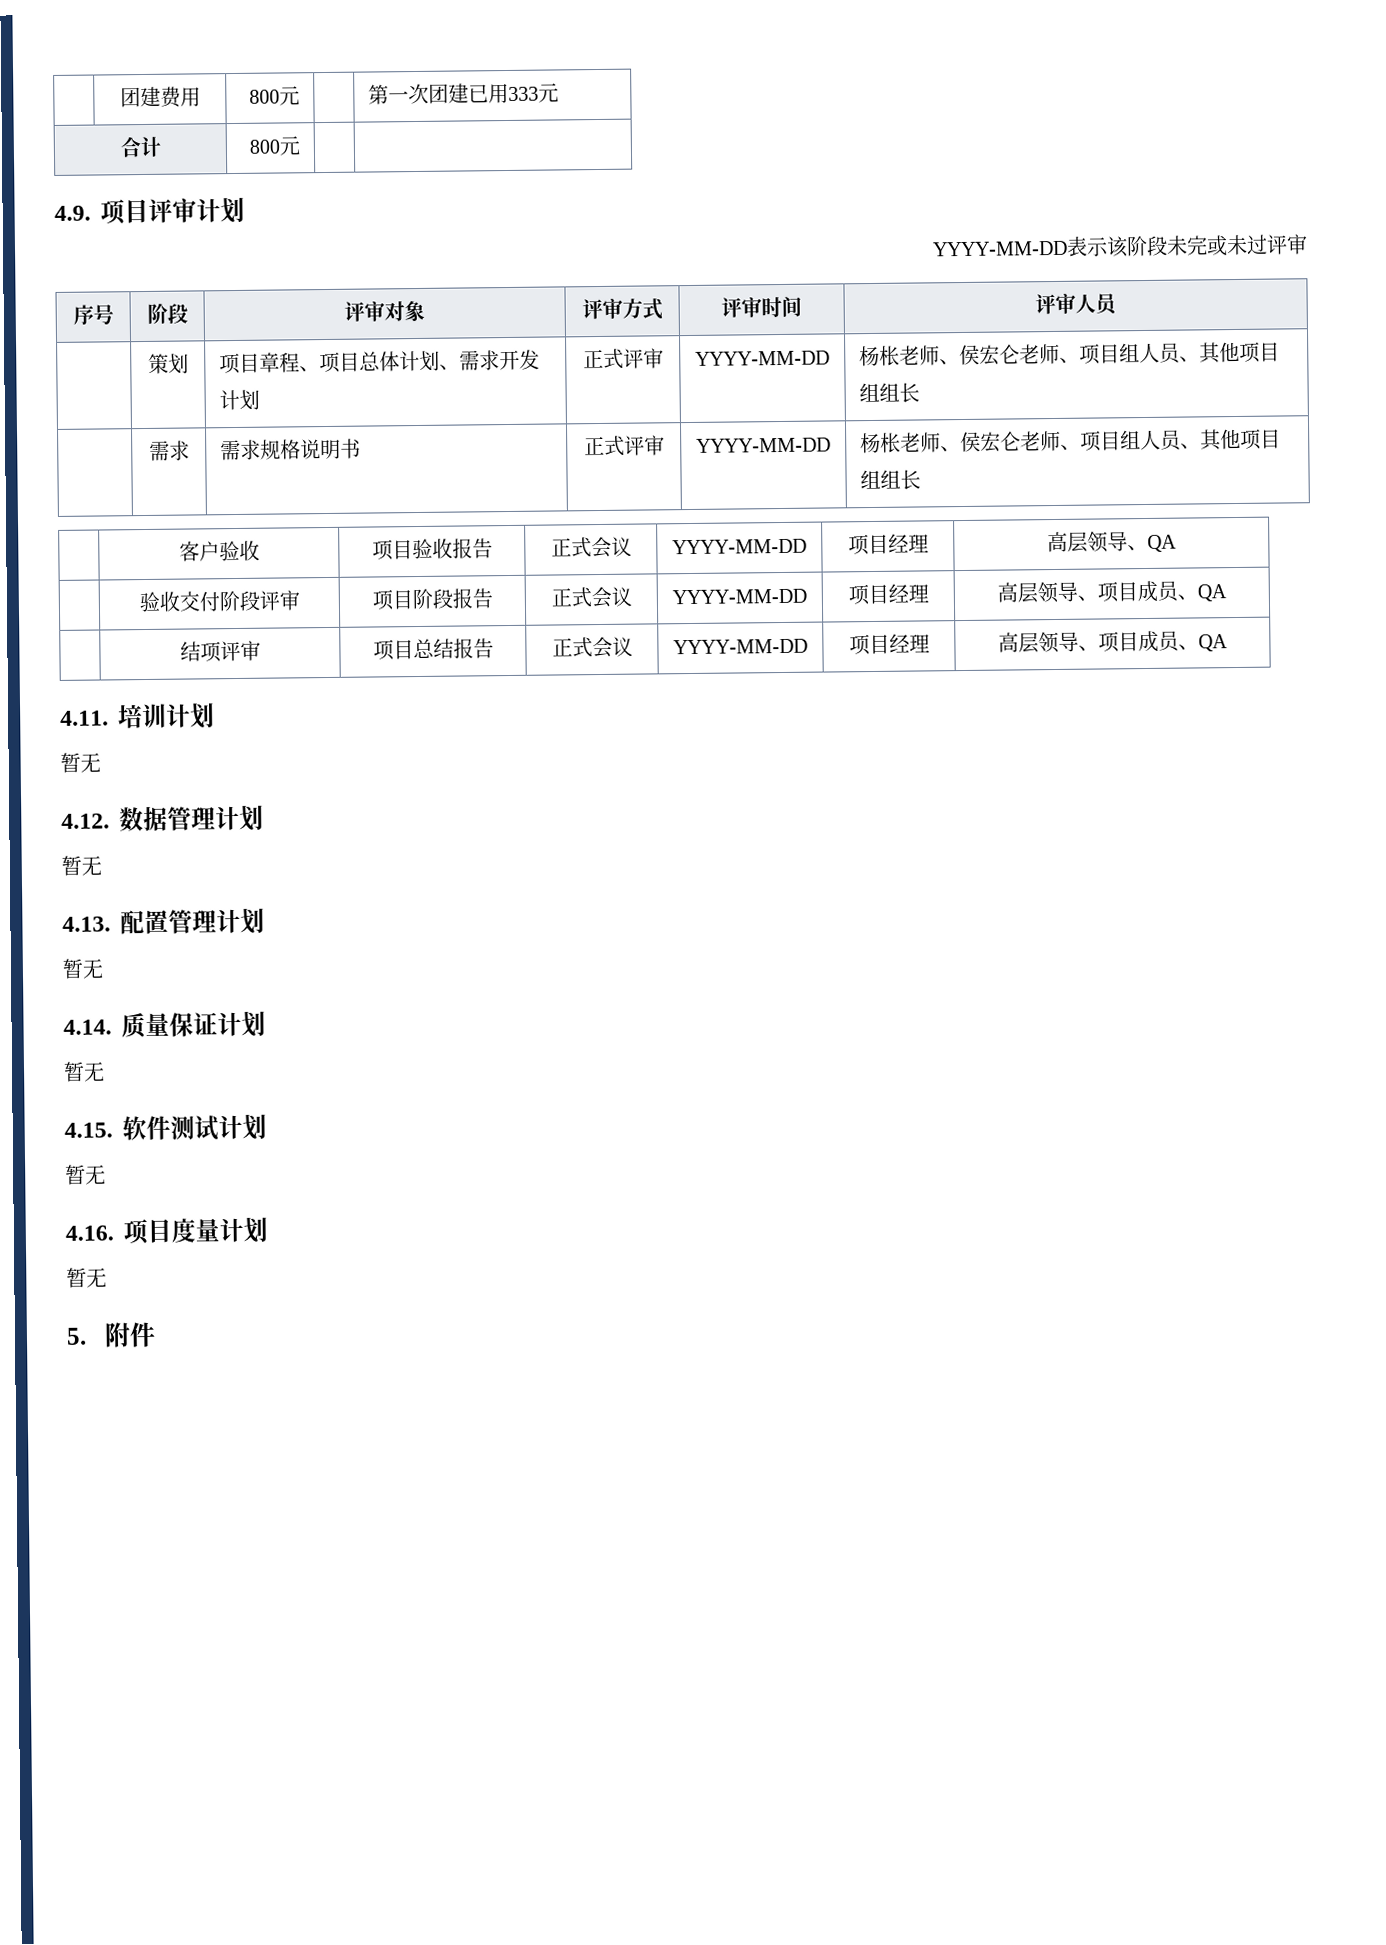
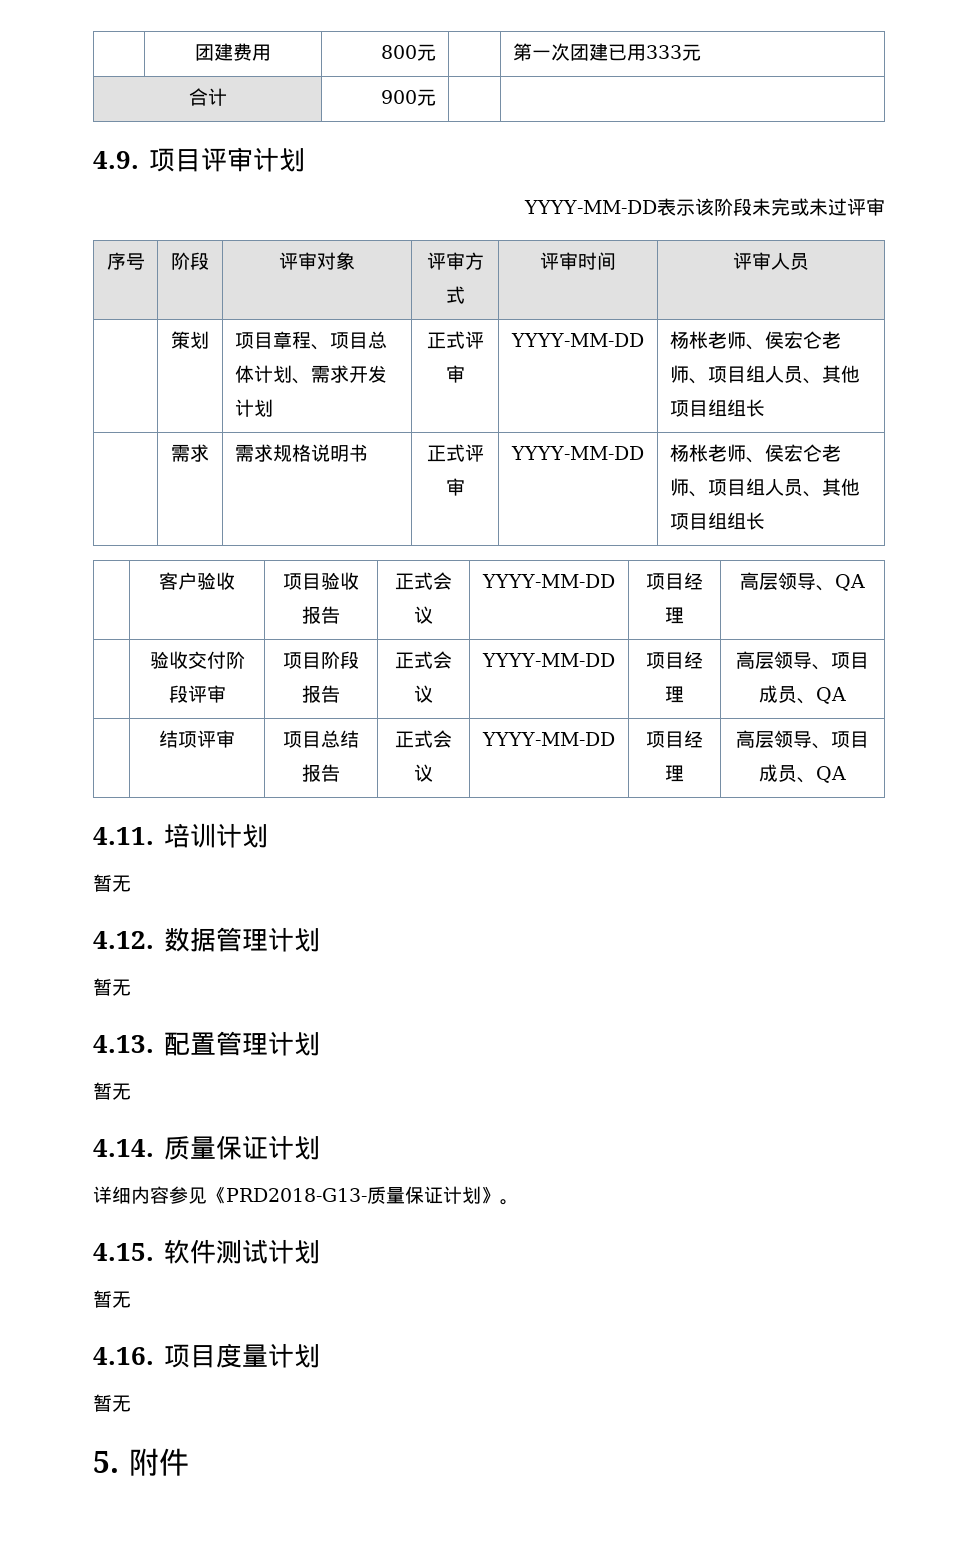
- 合计 | 800元 | |
+ 合计 | 900元 | |
  4.14.质量保证计划
- 暂无
+ 详细内容参见《PRD2018-G13-质量保证计划》。

